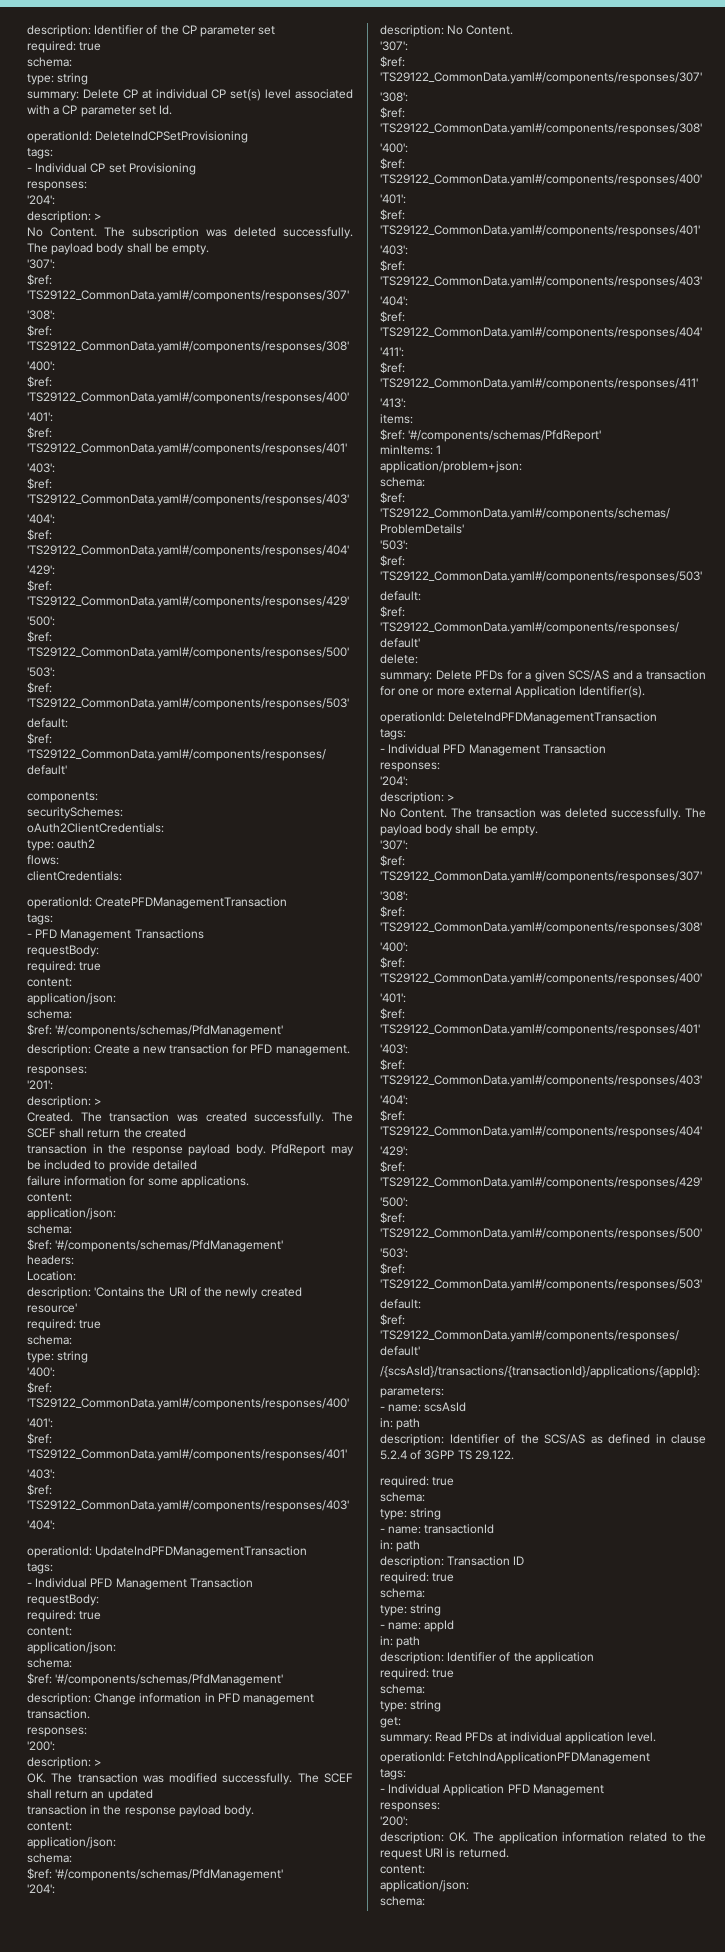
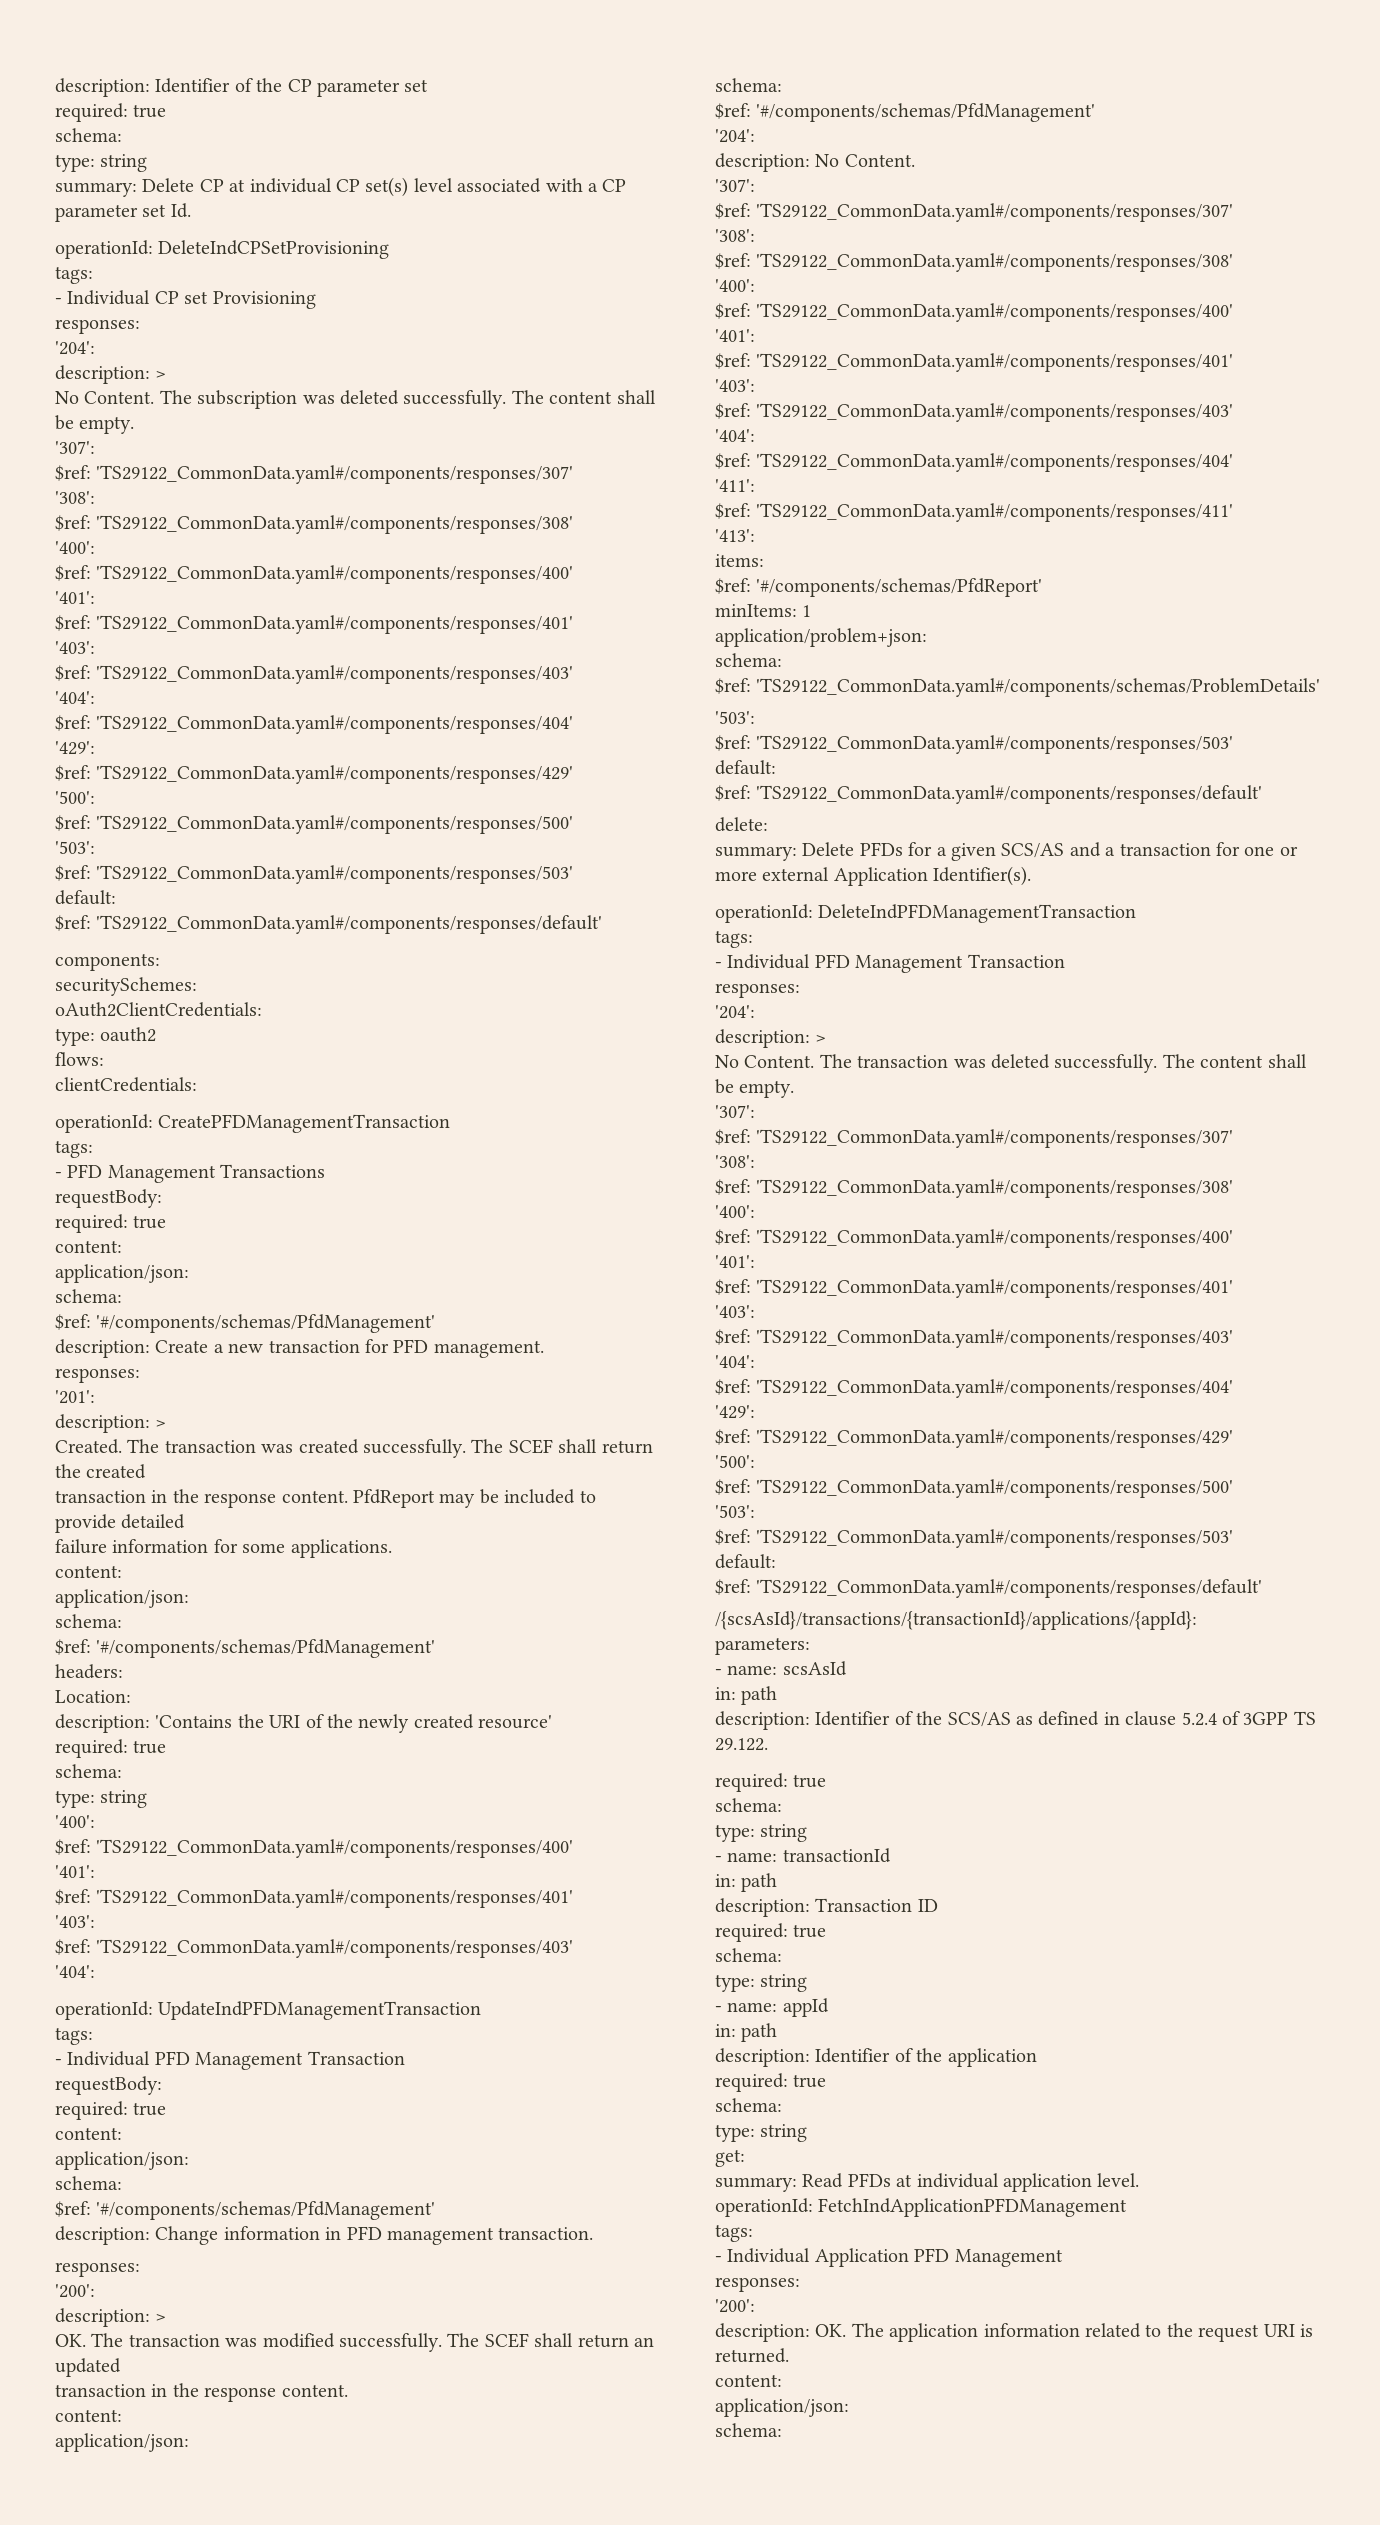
- The subscription was deleted successfully. The payload body shall be empty.
+ The subscription was deleted successfully. The content shall be empty.
  The SCEF shall return the created
- transaction in the response payload body.
+ transaction in the response content.
  The SCEF shall return an updated
- transaction in the response payload body.
+ transaction in the response content.
- The transaction was deleted successfully. The payload body shall be empty.
+ The transaction was deleted successfully. The content shall be empty.

